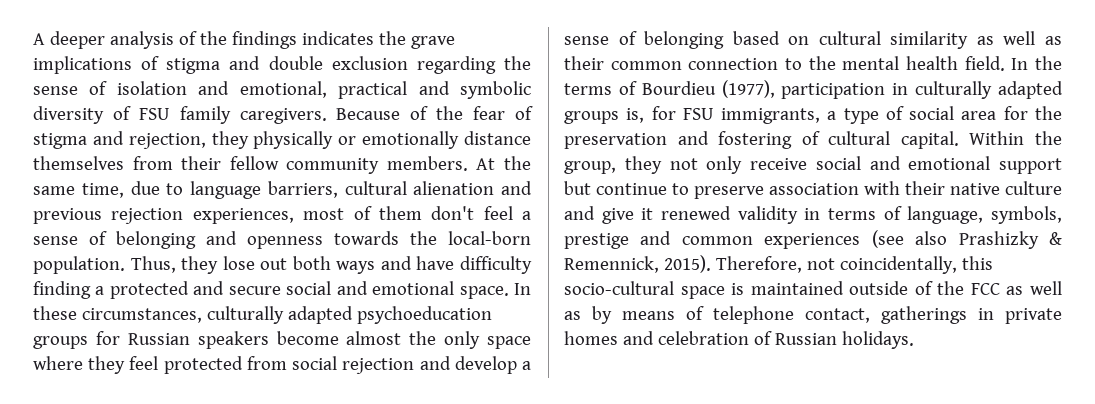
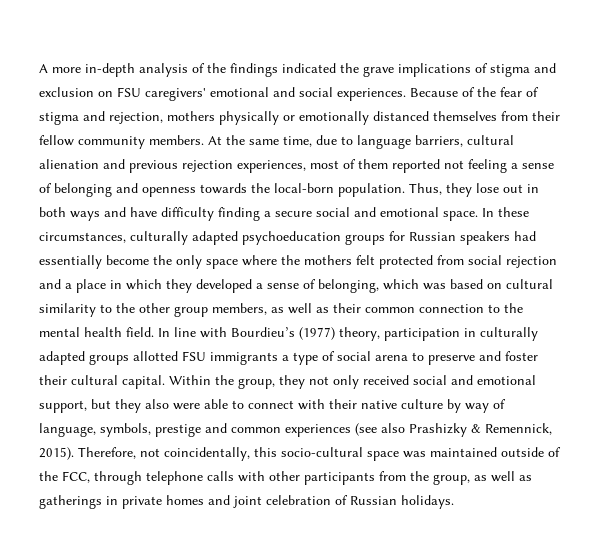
- A deeper analysis of the findings indicates the grave implications of stigma and double exclusion regarding the sense of isolation and emotional, practical and symbolic diversity of FSU family caregivers.
+ A more in-depth analysis of the findings indicated the grave implications of stigma and exclusion on FSU caregivers' emotional and social experiences.
- Because of the fear of stigma and rejection, they physically or emotionally distance themselves from their fellow community members.
+ Because of the fear of stigma and rejection, mothers physically or emotionally distanced themselves from their fellow community members.
- At the same time, due to language barriers, cultural alienation and previous rejection experiences, most of them don't feel a sense of belonging and openness towards the local-born population.
+ At the same time, due to language barriers, cultural alienation and previous rejection experiences, most of them reported not feeling a sense of belonging and openness towards the local-born population.
- Thus, they lose out both ways and have difficulty finding a protected and secure social and emotional space.
+ Thus, they lose out in both ways and have difficulty finding a secure social and emotional space.
- In these circumstances, culturally adapted psychoeducation groups for Russian speakers become almost the only space where they feel protected from social rejection and develop a sense of belonging based on cultural similarity as well as their common connection to the mental health field.
+ In these circumstances, culturally adapted psychoeducation groups for Russian speakers had essentially become the only space where the mothers felt protected from social rejection and a place in which they developed a sense of belonging, which was based on cultural similarity to the other group members, as well as their common connection to the mental health field.
- In the terms of Bourdieu (1977), participation in culturally adapted groups is, for FSU immigrants, a type of social area for the preservation and fostering of cultural capital.
+ In line with Bourdieu’s (1977) theory, participation in culturally adapted groups allotted FSU immigrants a type of social arena to preserve and foster their cultural capital.
- Within the group, they not only receive social and emotional support but continue to preserve association with their native culture and give it renewed validity in terms of language, symbols, prestige and common experiences (see also Prashizky & Remennick, 2015).
+ Within the group, they not only received social and emotional support, but they also were able to connect with their native culture by way of language, symbols, prestige and common experiences (see also Prashizky & Remennick, 2015).
- Therefore, not coincidentally, this socio-cultural space is maintained outside of the FCC as well as by means of telephone contact, gatherings in private homes and celebration of Russian holidays.
+ Therefore, not coincidentally, this socio-cultural space was maintained outside of the FCC, through telephone calls with other participants from the group, as well as gatherings in private homes and joint celebration of Russian holidays.

